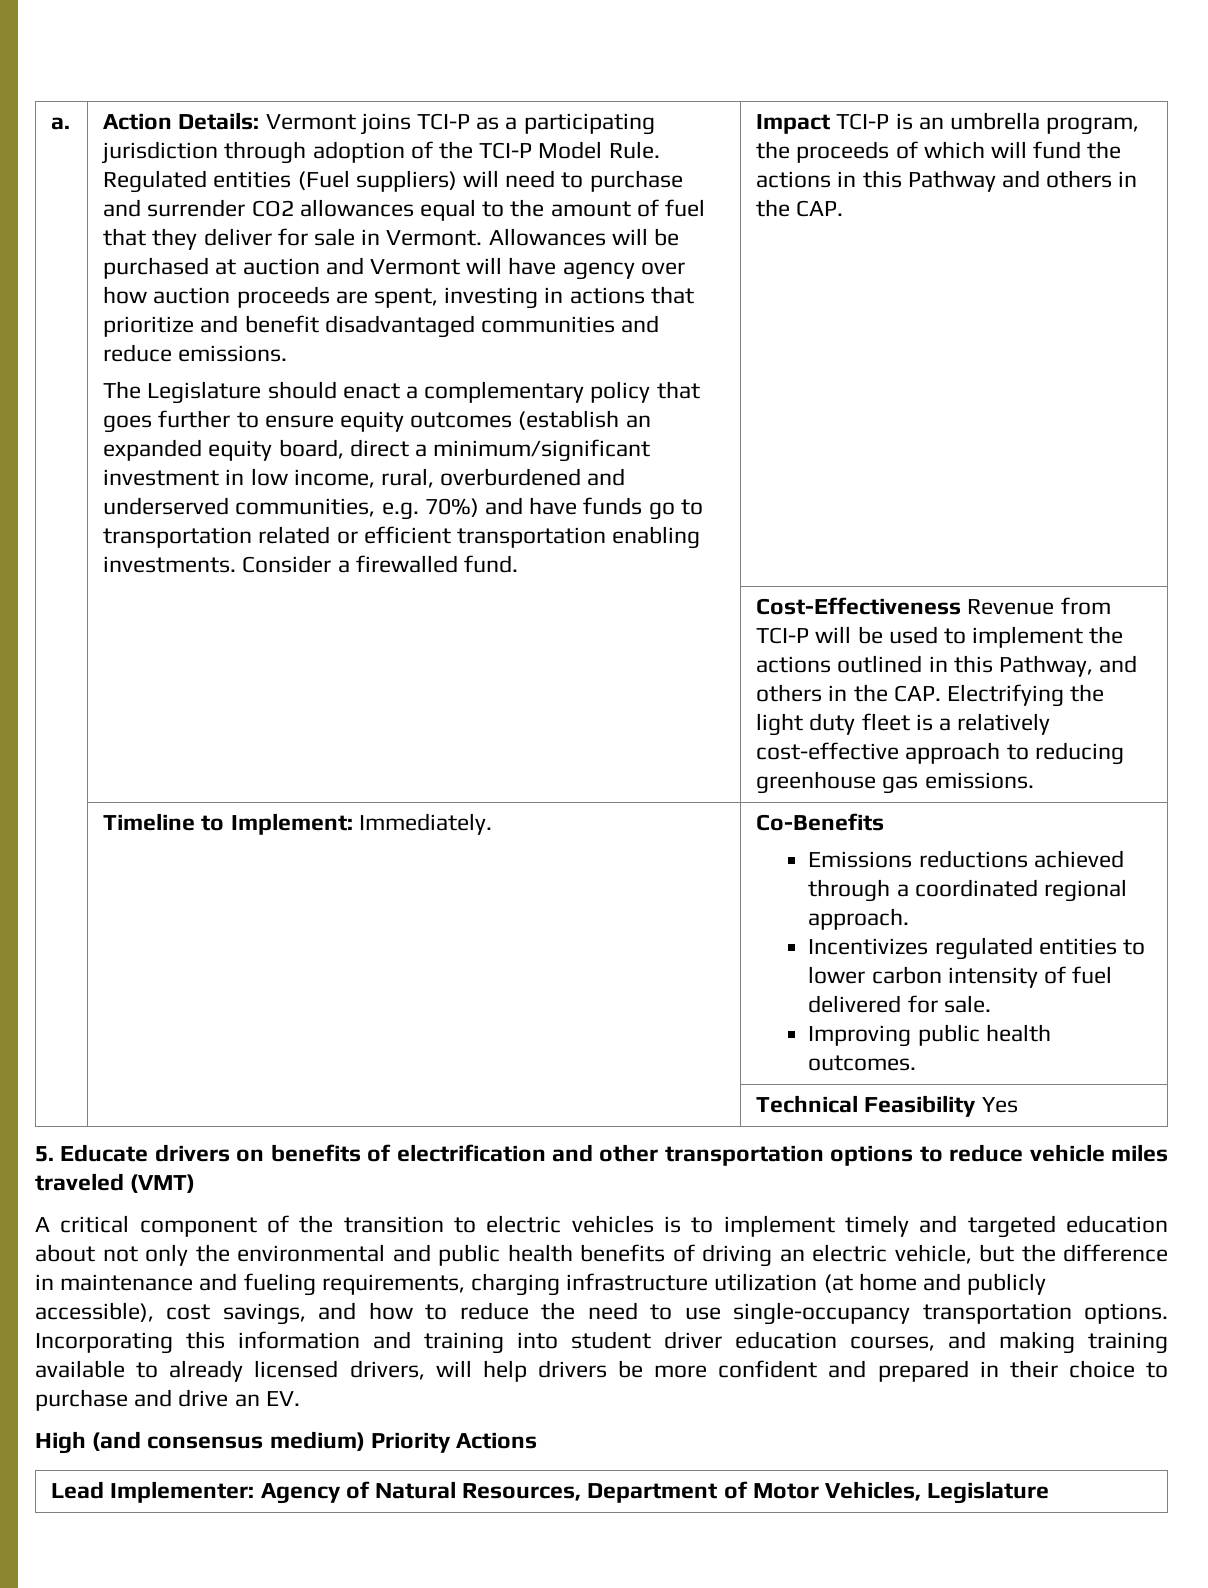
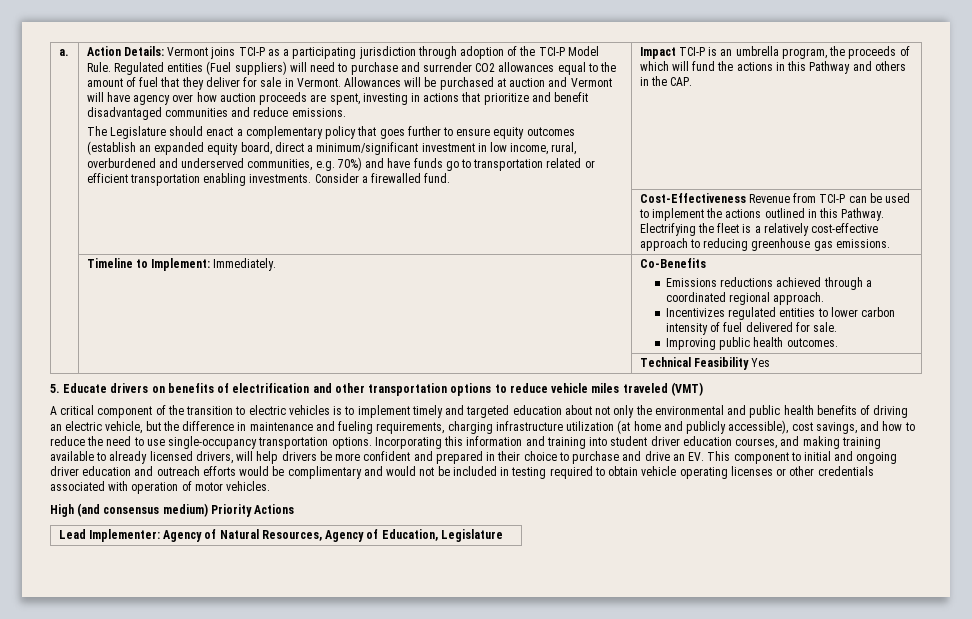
- | | Cost-Effectiveness Revenue from TCI-P will be used to implement the actions outlined in this Pathway, and others in the CAP. Electrifying the light duty fleet is a relatively cost-effective approach to reducing greenhouse gas emissions.
+ | | Cost-Effectiveness Revenue from TCI-P can be used to implement the actions outlined in this Pathway. Electrifying the fleet is a relatively cost-effective approach to reducing greenhouse gas emissions.
- Incorporating this information and training into student driver education courses, and making training available to already licensed drivers, will help drivers be more confident and prepared in their choice to purchase and drive an EV.
+ Incorporating this information and training into student driver education courses, and making training available to already licensed drivers, will help drivers be more confident and prepared in their choice to purchase and drive an EV. This component to initial and ongoing driver education and outreach efforts would be complimentary and would not be included in testing required to obtain vehicle operating licenses or other credentials associated with operation of motor vehicles.
- Lead Implementer: Agency of Natural Resources, Department of Motor Vehicles, Legislature
+ Lead Implementer: Agency of Natural Resources, Agency of Education, Legislature

